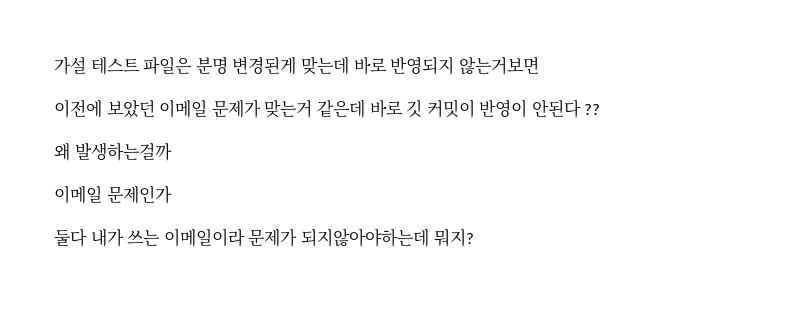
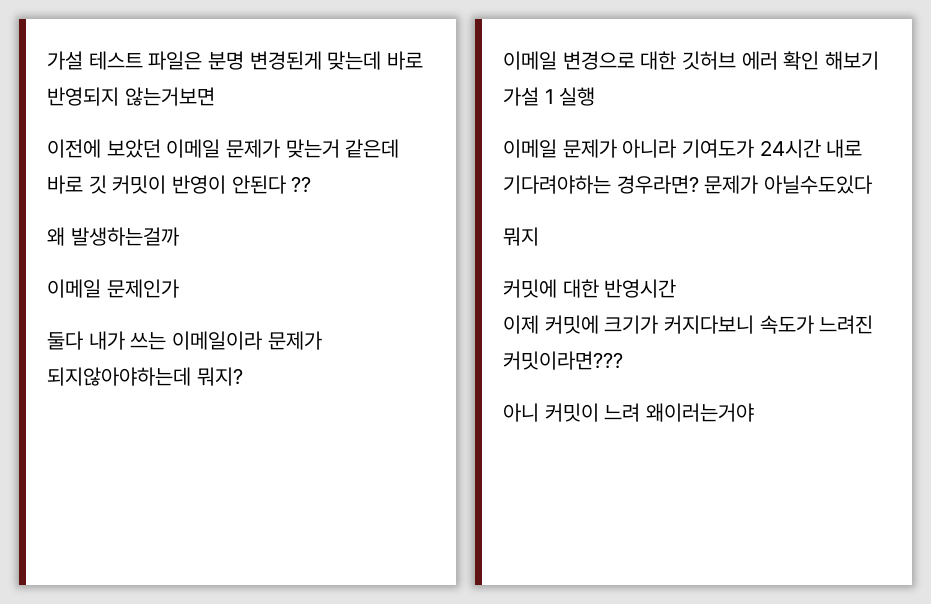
+ 이메일 변경으로 대한 깃허브 에러 확인 해보기 가설 1 실행
+ 이메일 문제가 아니라 기여도가 24시간 내로 기다려야하는 경우라면? 문제가 아닐수도있다
+ 뭐지
+ 커밋에 대한 반영시간
+ 이제 커밋에 크기가 커지다보니 속도가 느려진 커밋이라면???
+ 아니 커밋이 느려 왜이러는거야

